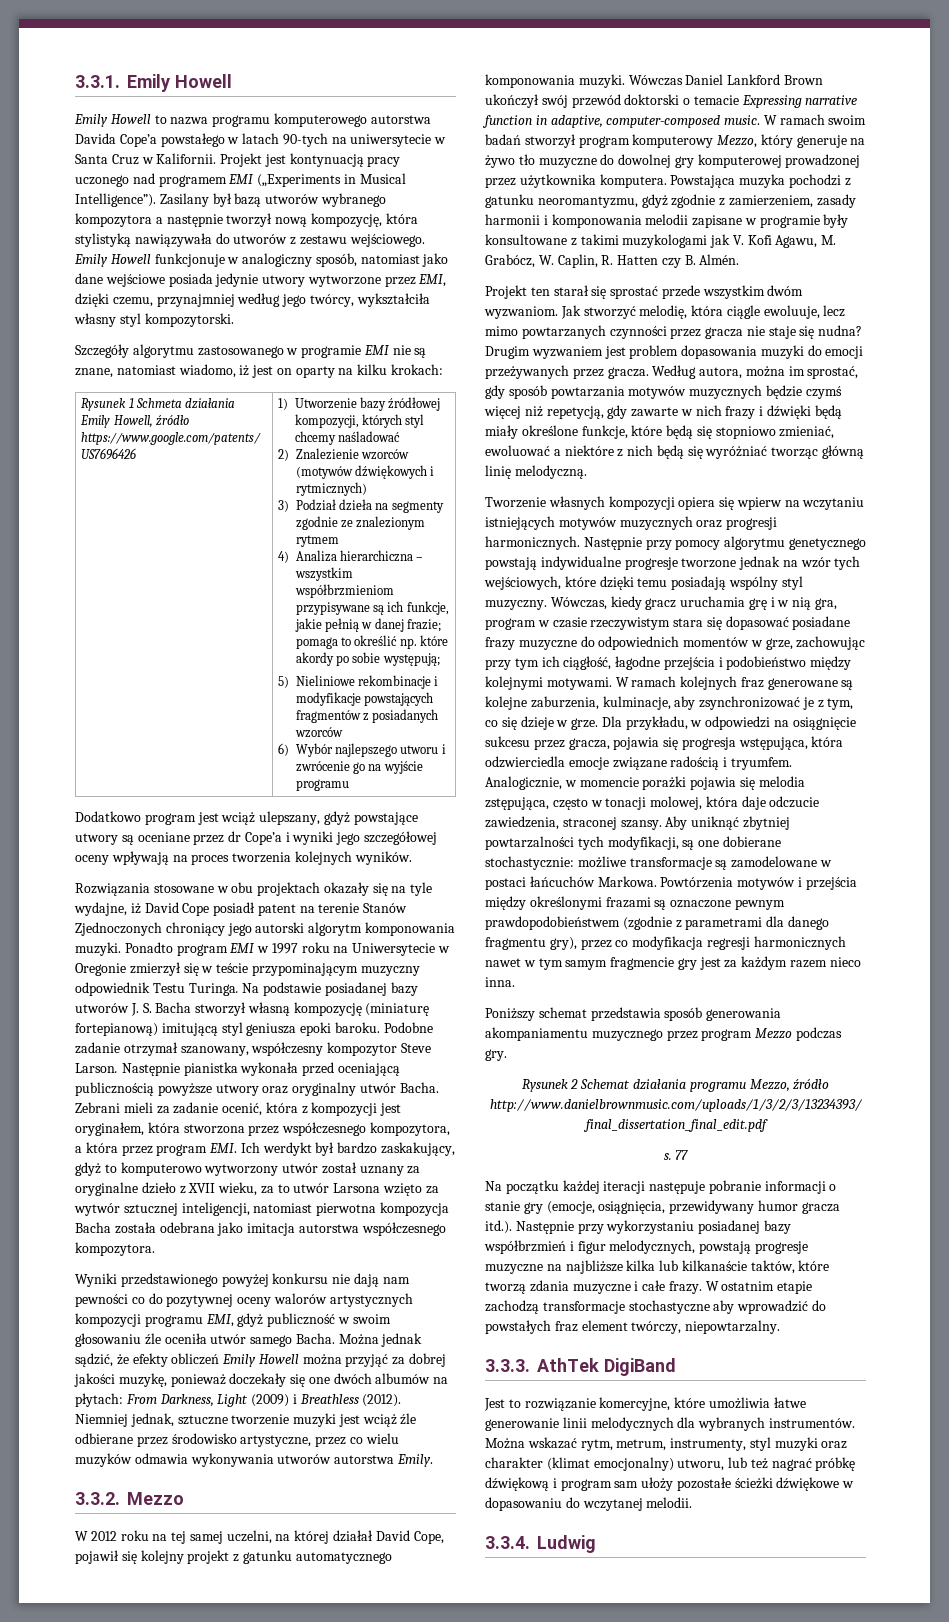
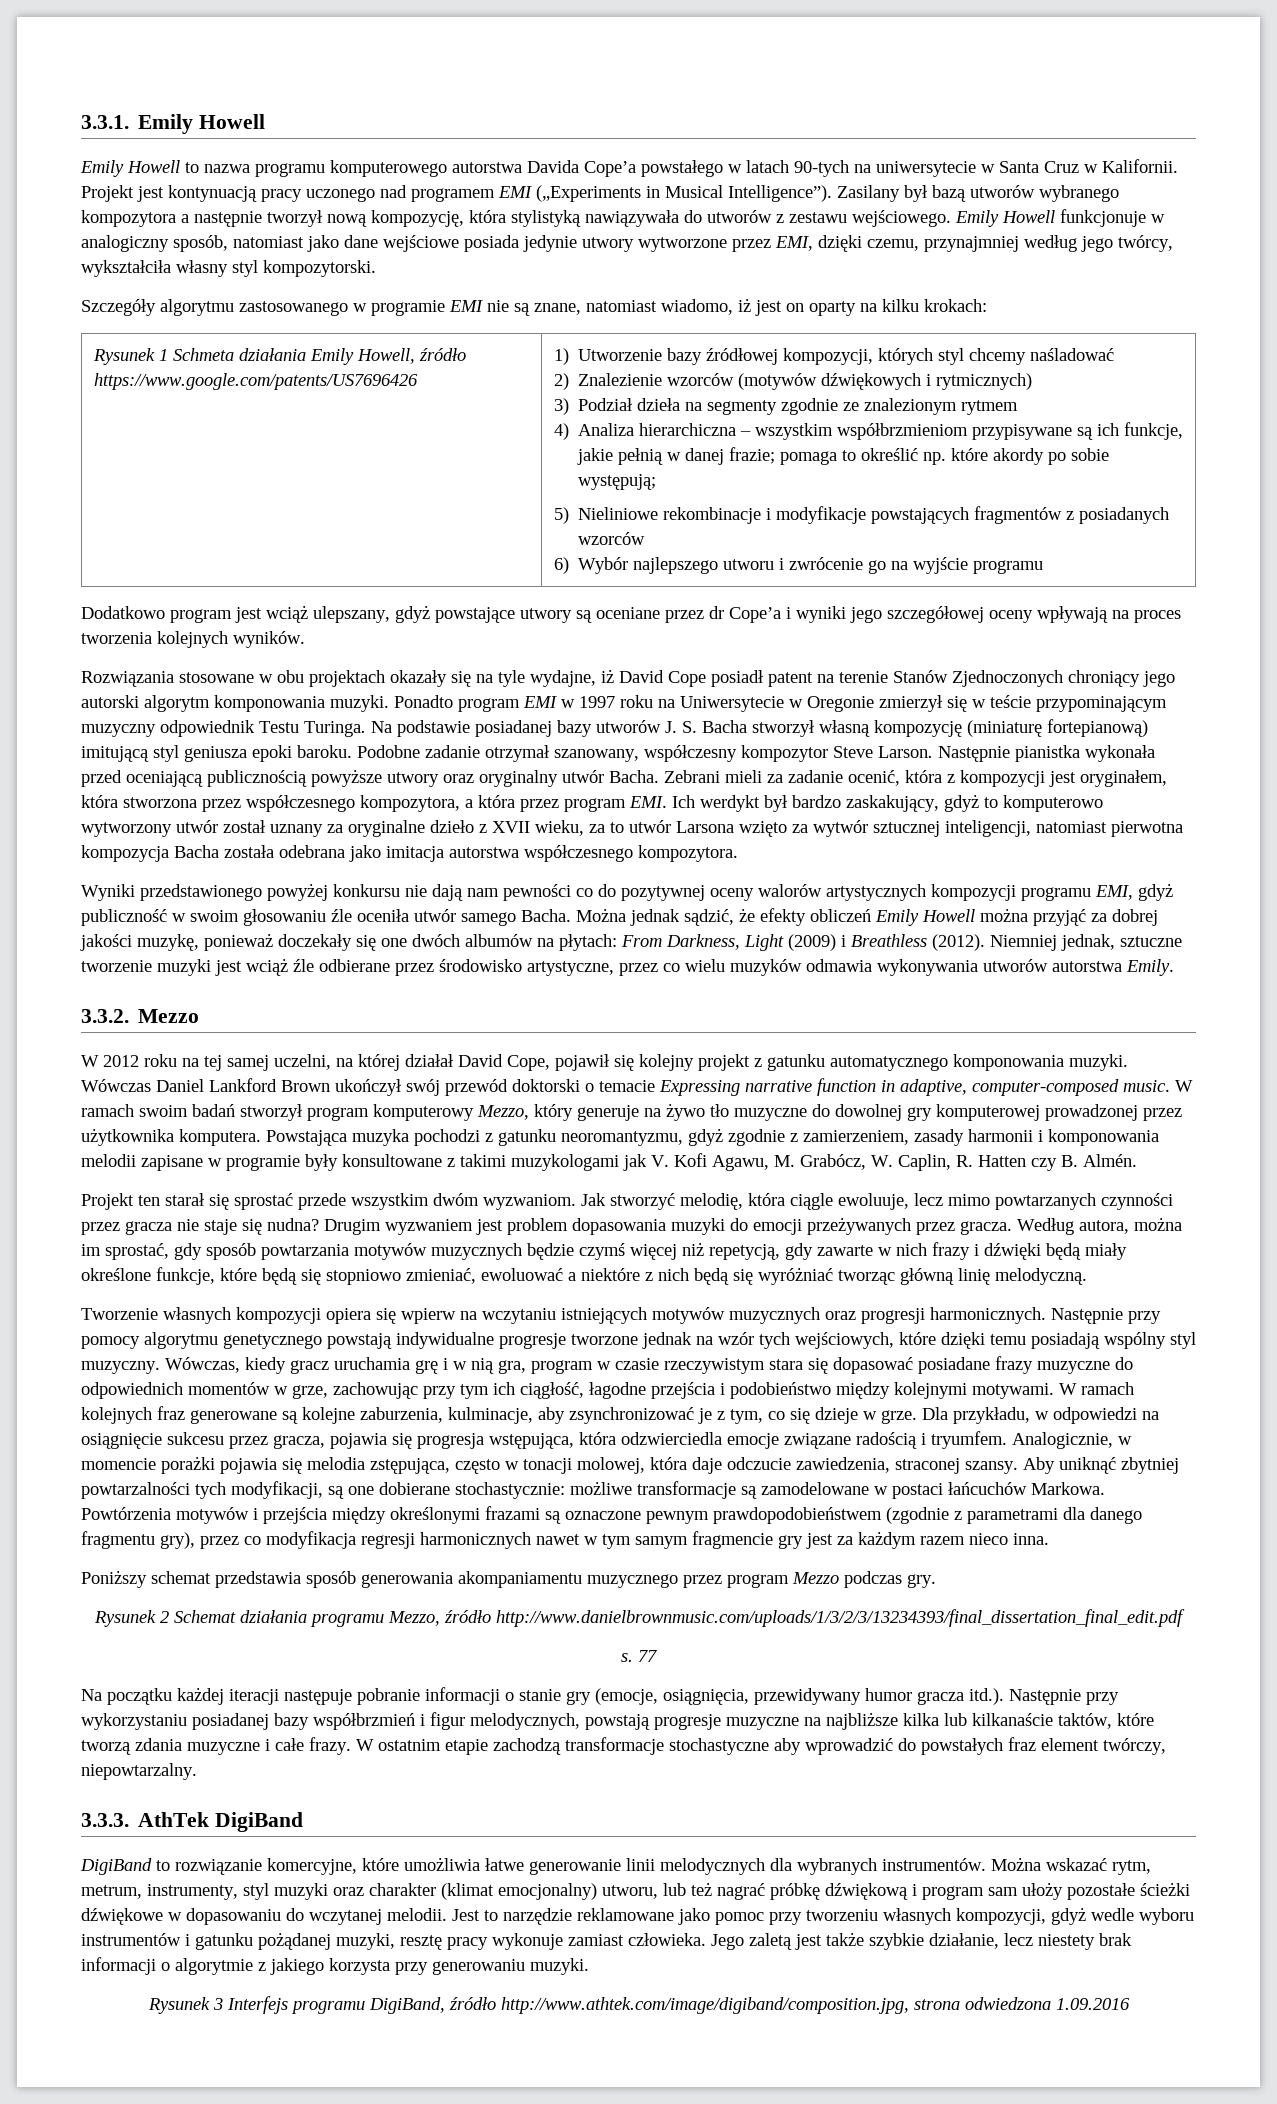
- Jest to rozwiązanie komercyjne, które umożliwia łatwe generowanie linii melodycznych dla wybranych instrumentów.
+ DigiBand to rozwiązanie komercyjne, które umożliwia łatwe generowanie linii melodycznych dla wybranych instrumentów.
- Można wskazać rytm, metrum, instrumenty, styl muzyki oraz charakter (klimat emocjonalny) utworu, lub też nagrać próbkę dźwiękową i program sam ułoży pozostałe ścieżki dźwiękowe w dopasowaniu do wczytanej melodii.
- 3.3.4. Ludwig
+ Można wskazać rytm, metrum, instrumenty, styl muzyki oraz charakter (klimat emocjonalny) utworu, lub też nagrać próbkę dźwiękową i program sam ułoży pozostałe ścieżki dźwiękowe w dopasowaniu do wczytanej melodii. Jest to narzędzie reklamowane jako pomoc przy tworzeniu własnych kompozycji, gdyż wedle wyboru instrumentów i gatunku pożądanej muzyki, resztę pracy wykonuje zamiast człowieka. Jego zaletą jest także szybkie działanie, lecz niestety brak informacji o algorytmie z jakiego korzysta przy generowaniu muzyki.
+ Rysunek 3 Interfejs programu DigiBand, źródło http://www.athtek.com/image/digiband/composition.jpg, strona odwiedzona 1.09.2016

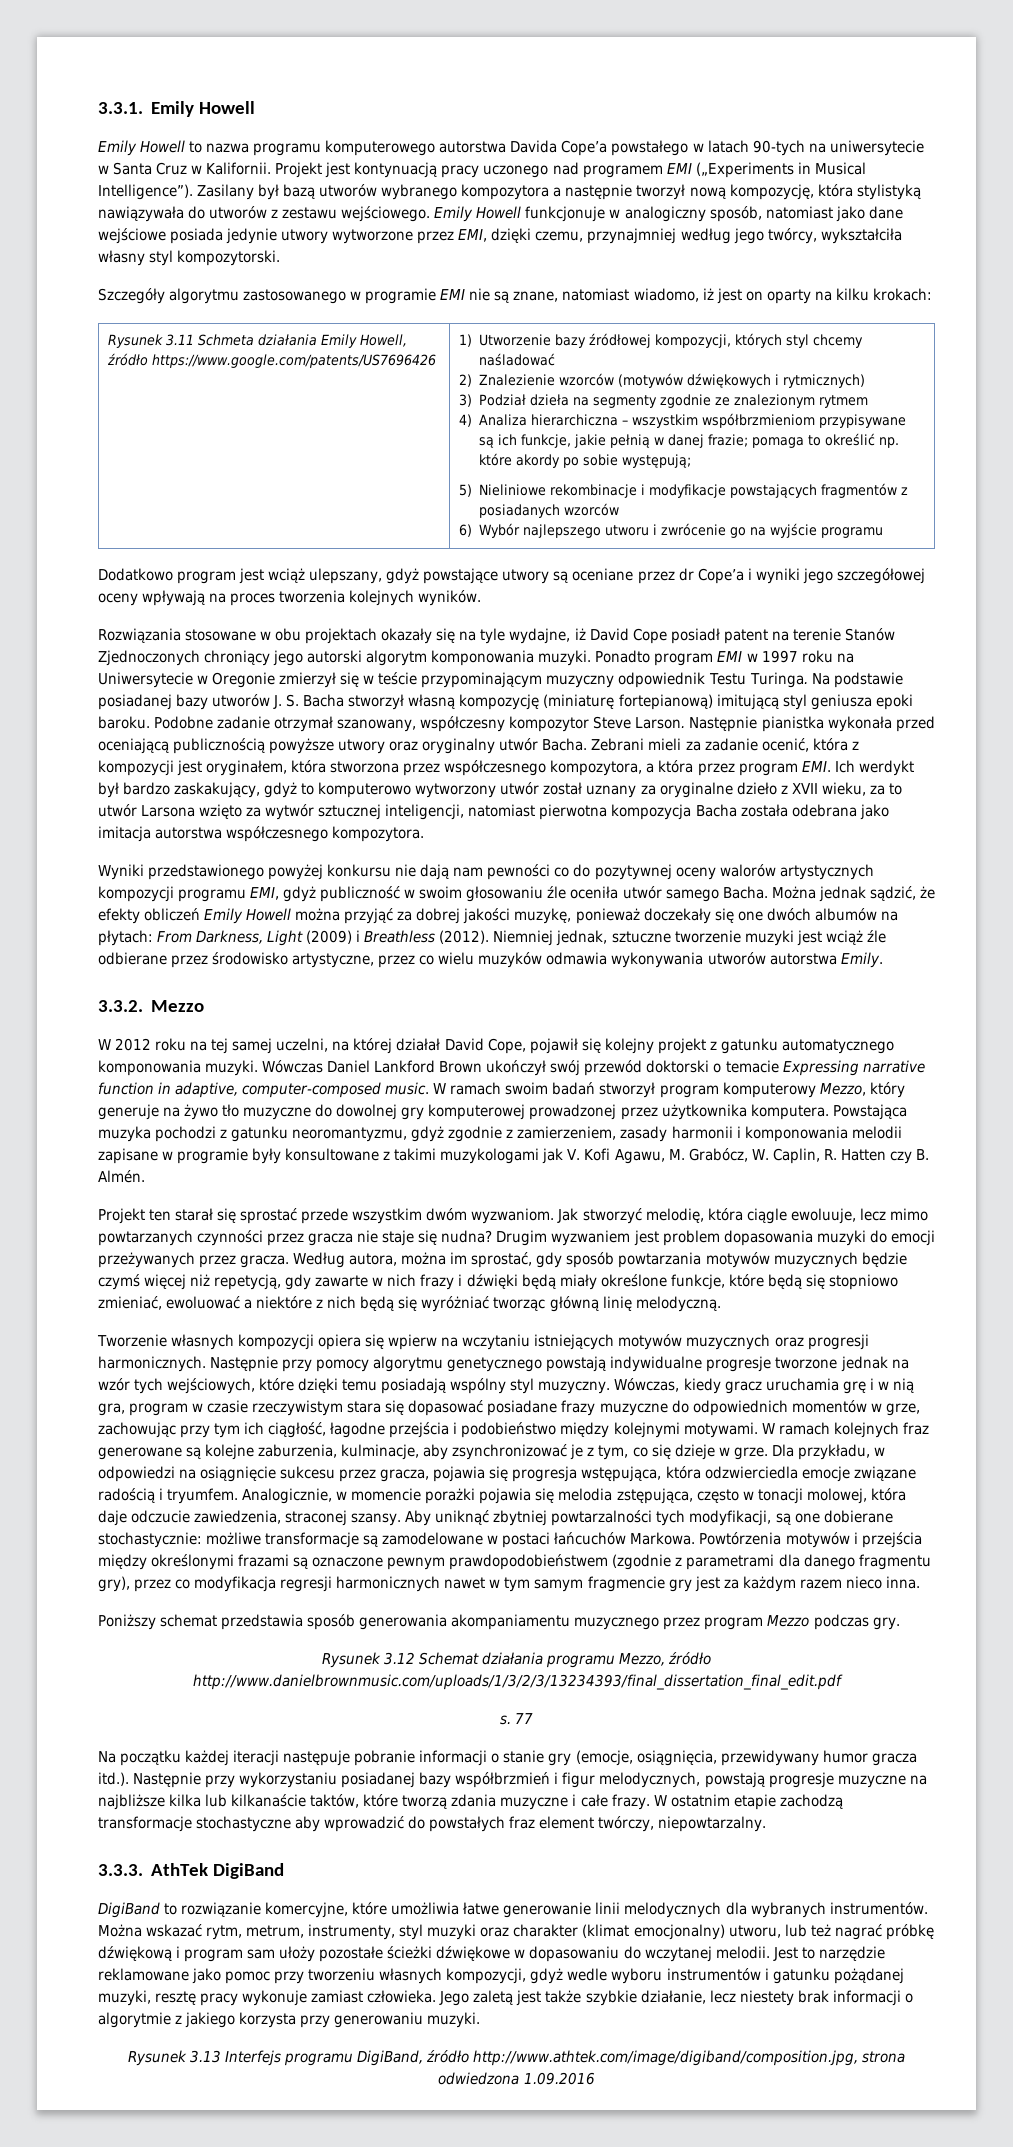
- Rysunek 1 Schmeta działania Emily Howell, źródło https://www.google.com/patents/US7696426
+ Rysunek 3.11 Schmeta działania Emily Howell, źródło https://www.google.com/patents/US7696426
- Rysunek 2 Schemat działania programu Mezzo, źródło http://www.danielbrownmusic.com/uploads/1/3/2/3/13234393/final_dissertation_final_edit.pdf
+ Rysunek 3.12 Schemat działania programu Mezzo, źródło http://www.danielbrownmusic.com/uploads/1/3/2/3/13234393/final_dissertation_final_edit.pdf
- Rysunek 3 Interfejs programu DigiBand, źródło http://www.athtek.com/image/digiband/composition.jpg, strona odwiedzona 1.09.2016
+ Rysunek 3.13 Interfejs programu DigiBand, źródło http://www.athtek.com/image/digiband/composition.jpg, strona odwiedzona 1.09.2016

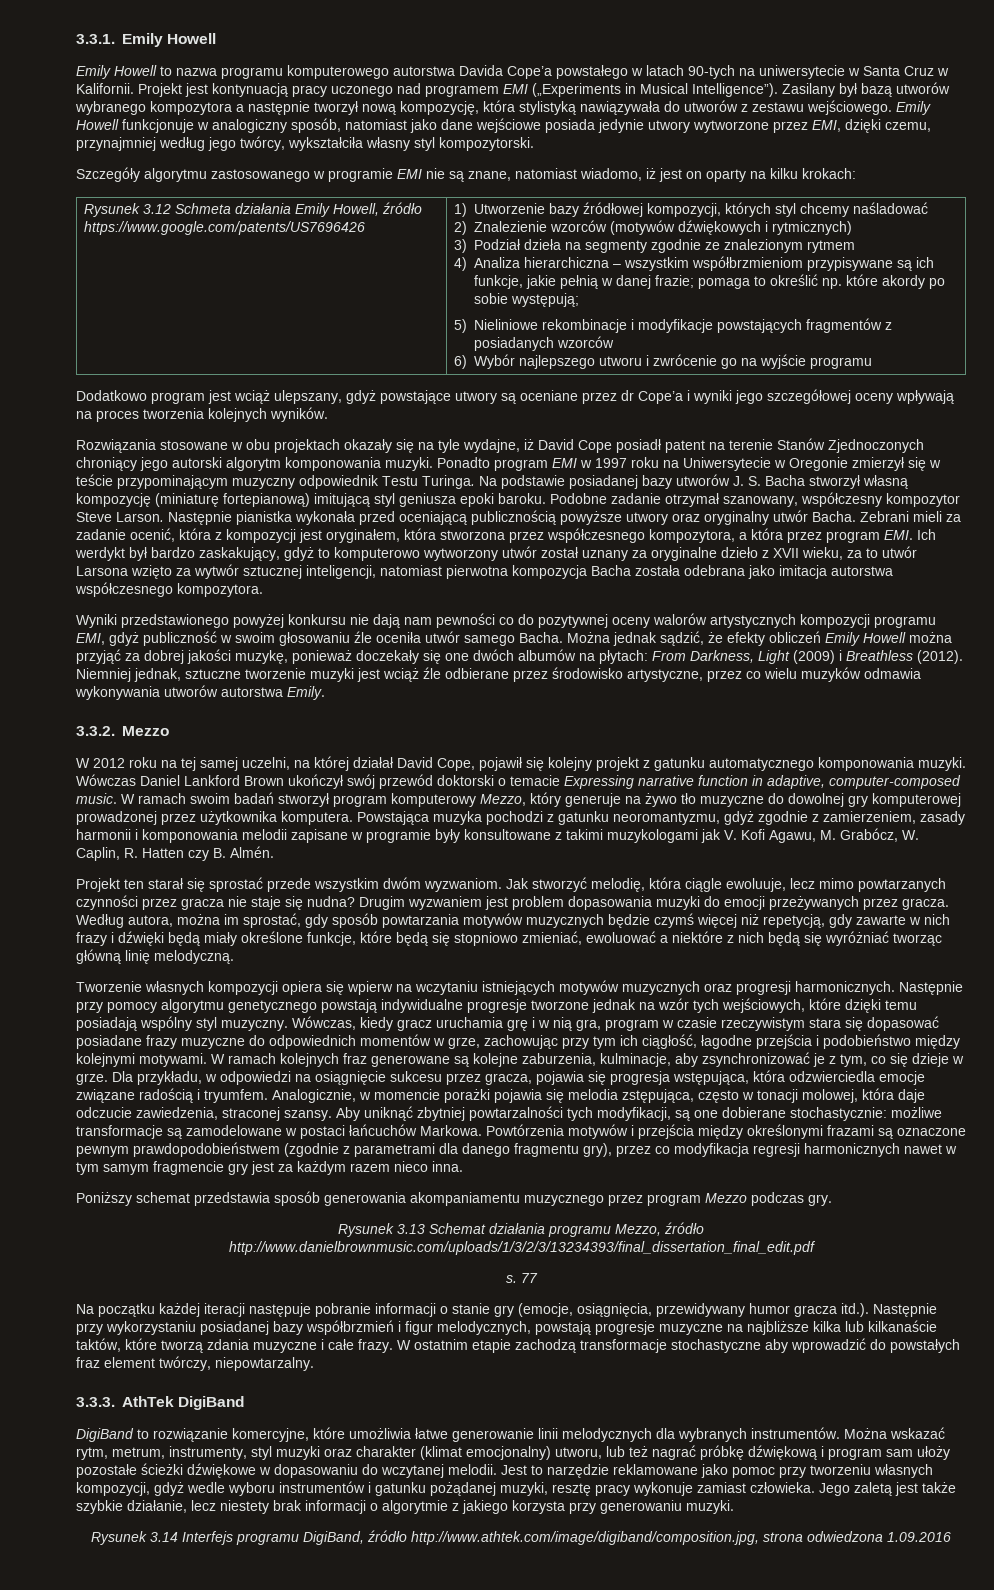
- Rysunek 3.11 Schmeta działania Emily Howell, źródło https://www.google.com/patents/US7696426
+ Rysunek 3.12 Schmeta działania Emily Howell, źródło https://www.google.com/patents/US7696426
- Rysunek 3.12 Schemat działania programu Mezzo, źródło http://www.danielbrownmusic.com/uploads/1/3/2/3/13234393/final_dissertation_final_edit.pdf
+ Rysunek 3.13 Schemat działania programu Mezzo, źródło http://www.danielbrownmusic.com/uploads/1/3/2/3/13234393/final_dissertation_final_edit.pdf
- Rysunek 3.13 Interfejs programu DigiBand, źródło http://www.athtek.com/image/digiband/composition.jpg, strona odwiedzona 1.09.2016
+ Rysunek 3.14 Interfejs programu DigiBand, źródło http://www.athtek.com/image/digiband/composition.jpg, strona odwiedzona 1.09.2016

